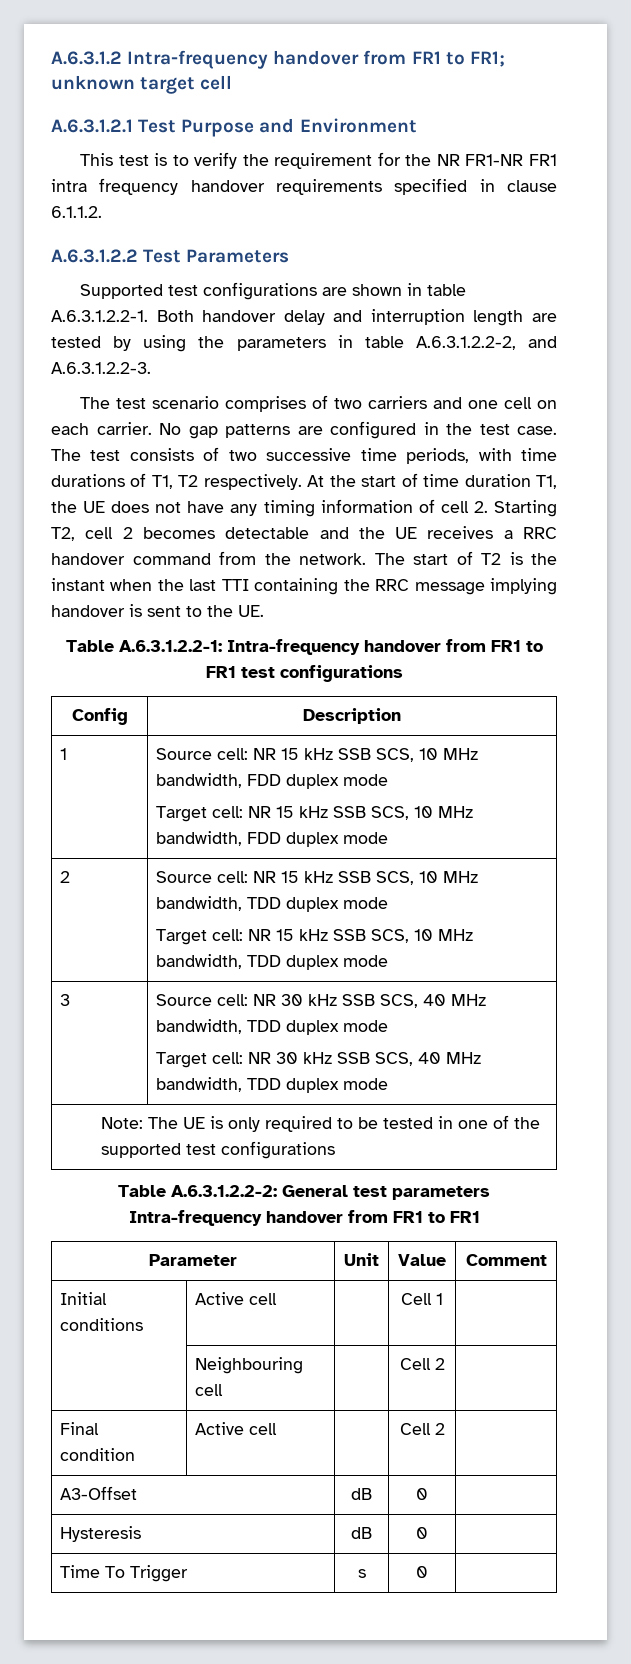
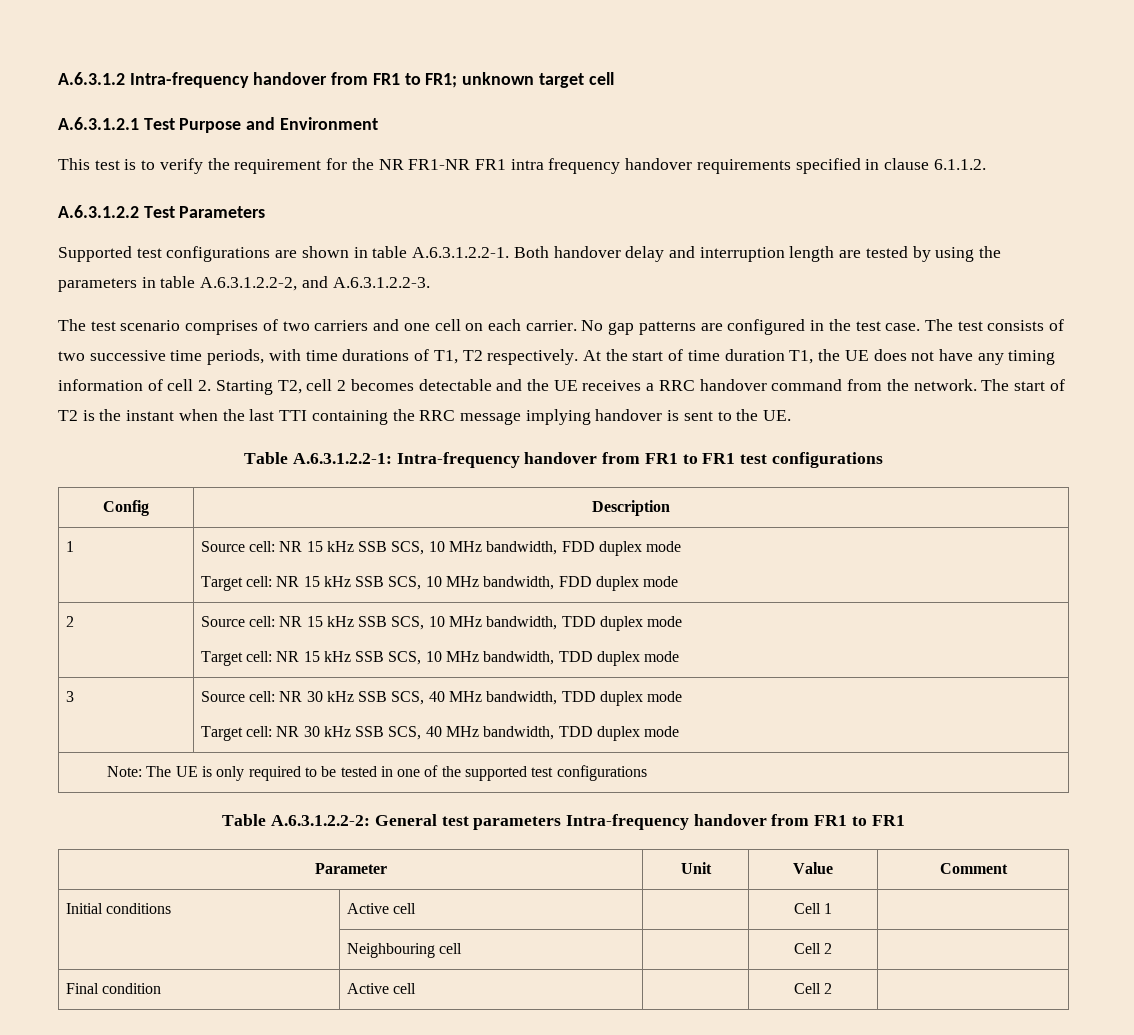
- A3-Offset | dB | 0 |
- Hysteresis | dB | 0 |
- Time To Trigger | s | 0 |

